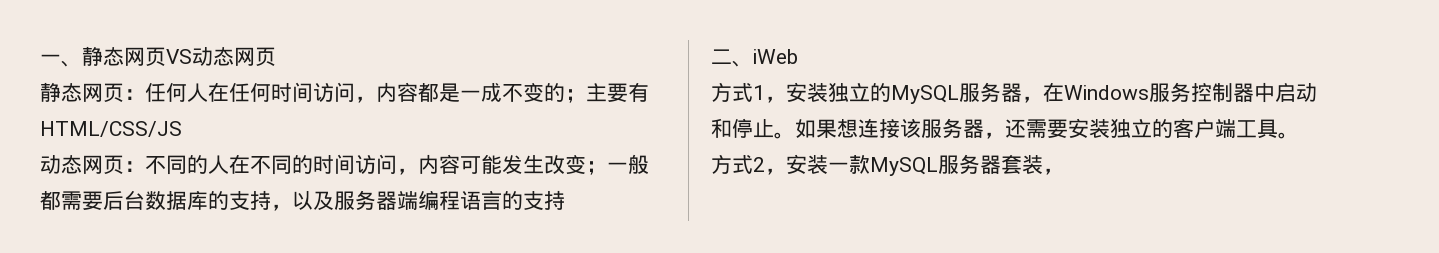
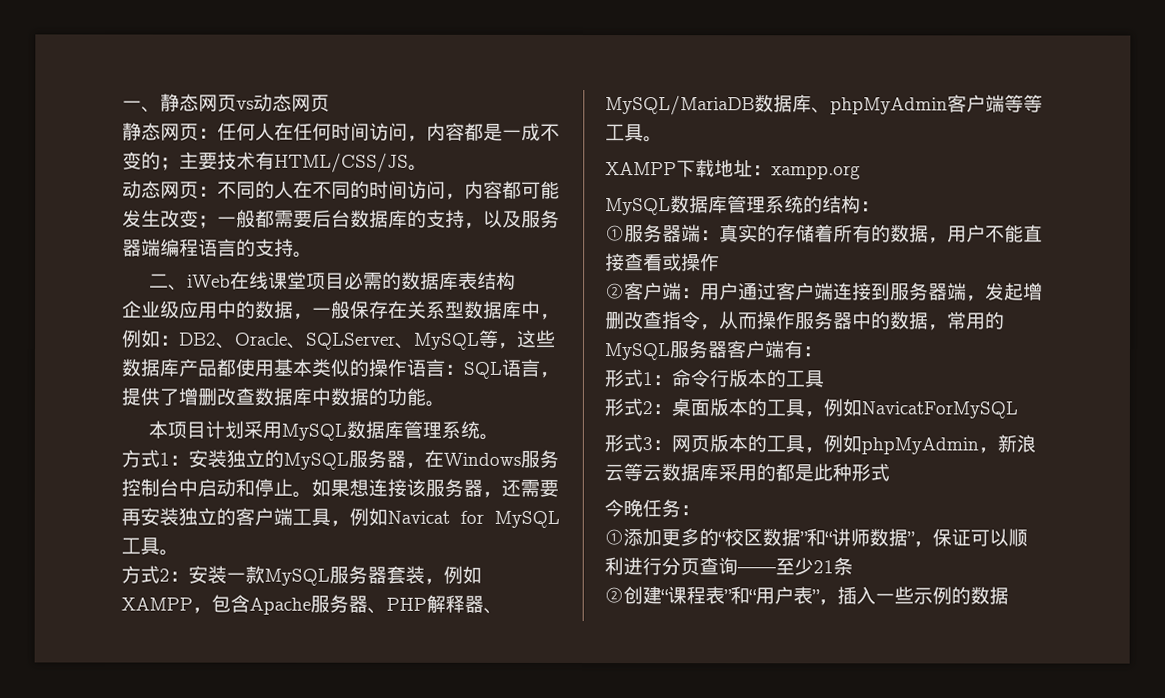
- 一、静态网页VS动态网页
+ 一、静态网页vs动态网页
- 静态网页：任何人在任何时间访问，内容都是一成不变的；主要有HTML/CSS/JS
+ 静态网页：任何人在任何时间访问，内容都是一成不变的；主要技术有HTML/CSS/JS。
- 动态网页：不同的人在不同的时间访问，内容可能发生改变；一般都需要后台数据库的支持，以及服务器端编程语言的支持
+ 动态网页：不同的人在不同的时间访问，内容都可能发生改变；一般都需要后台数据库的支持，以及服务器端编程语言的支持。
- 二、iWeb
+ 二、iWeb在线课堂项目必需的数据库表结构
+ 企业级应用中的数据，一般保存在关系型数据库中，例如：DB2、Oracle、SQLServer、MySQL等，这些数据库产品都使用基本类似的操作语言：SQL语言，提供了增删改查数据库中数据的功能。
+ 本项目计划采用MySQL数据库管理系统。
- 方式1，安装独立的MySQL服务器，在Windows服务控制器中启动和停止。
+ 方式1：安装独立的MySQL服务器，在Windows服务控制台中启动和停止。
- 如果想连接该服务器，还需要安装独立的客户端工具。
+ 如果想连接该服务器，还需要再安装独立的客户端工具，例如Navicat for MySQL工具。
- 方式2，安装一款MySQL服务器套装，
+ 方式2：安装一款MySQL服务器套装，例如XAMPP，包含Apache服务器、PHP解释器、MySQL/MariaDB数据库、phpMyAdmin客户端等等工具。
+ XAMPP下载地址：xampp.org
+ MySQL数据库管理系统的结构：
+ ①服务器端：真实的存储着所有的数据，用户不能直接查看或操作
+ ②客户端：用户通过客户端连接到服务器端，发起增删改查指令，从而操作服务器中的数据，常用的MySQL服务器客户端有：
+ 形式1：命令行版本的工具
+ 形式2：桌面版本的工具，例如NavicatForMySQL
+ 形式3：网页版本的工具，例如phpMyAdmin，新浪云等云数据库采用的都是此种形式
+ 今晚任务：
+ ①添加更多的“校区数据”和“讲师数据”，保证可以顺利进行分页查询——至少21条
+ ②创建“课程表”和“用户表”，插入一些示例的数据

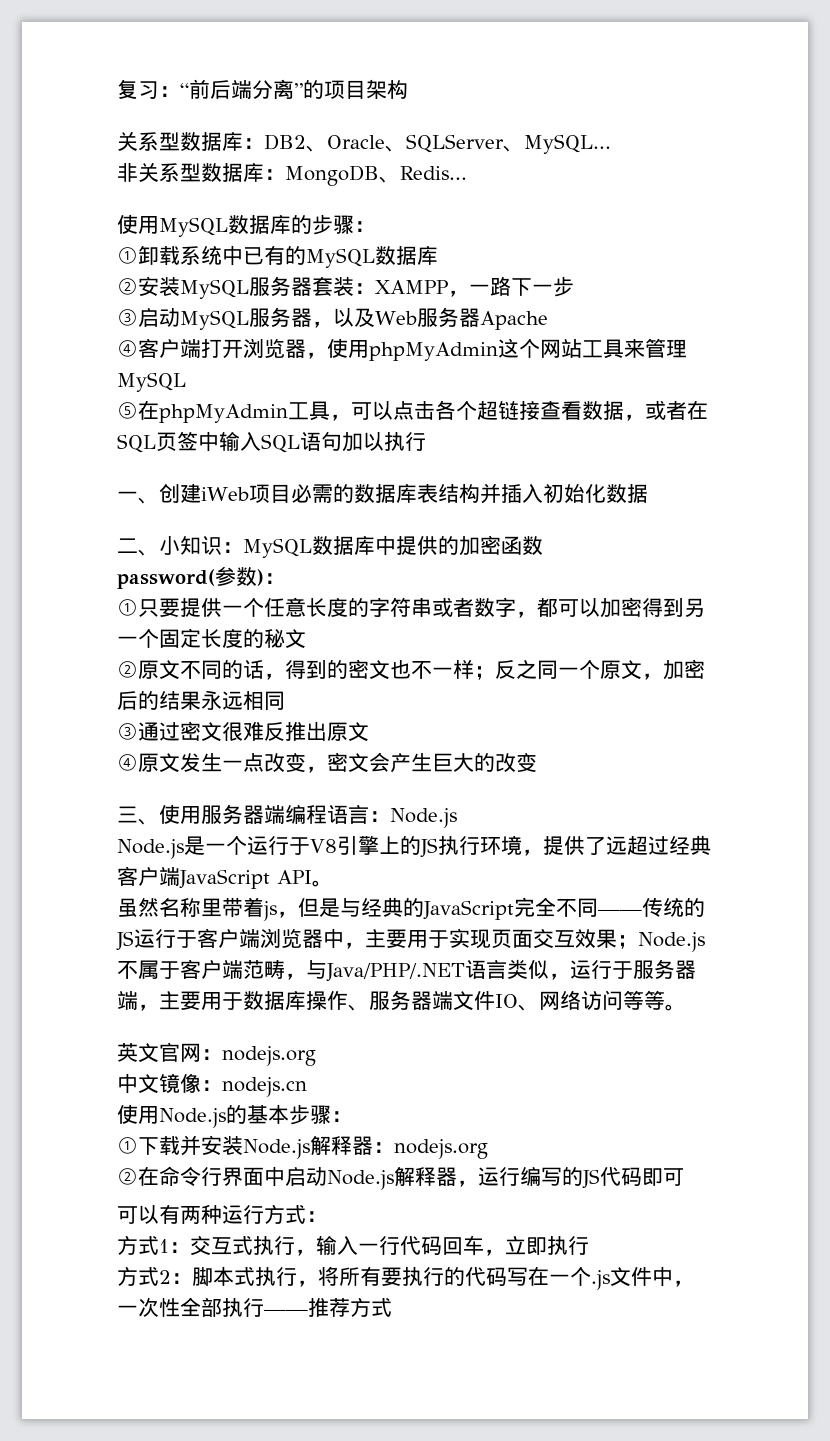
- 一、静态网页vs动态网页
- 静态网页：任何人在任何时间访问，内容都是一成不变的；主要技术有HTML/CSS/JS。
- 动态网页：不同的人在不同的时间访问，内容都可能发生改变；一般都需要后台数据库的支持，以及服务器端编程语言的支持。
- 二、iWeb在线课堂项目必需的数据库表结构
- 企业级应用中的数据，一般保存在关系型数据库中，例如：DB2、Oracle、SQLServer、MySQL等，这些数据库产品都使用基本类似的操作语言：SQL语言，提供了增删改查数据库中数据的功能。
- 本项目计划采用MySQL数据库管理系统。
- 方式1：安装独立的MySQL服务器，在Windows服务控制台中启动和停止。如果想连接该服务器，还需要再安装独立的客户端工具，例如Navicat for MySQL工具。
- 方式2：安装一款MySQL服务器套装，例如XAMPP，包含Apache服务器、PHP解释器、MySQL/MariaDB数据库、phpMyAdmin客户端等等工具。
- XAMPP下载地址：xampp.org
- MySQL数据库管理系统的结构：
- ①服务器端：真实的存储着所有的数据，用户不能直接查看或操作
- ②客户端：用户通过客户端连接到服务器端，发起增删改查指令，从而操作服务器中的数据，常用的MySQL服务器客户端有：
- 形式1：命令行版本的工具
- 形式2：桌面版本的工具，例如NavicatForMySQL
- 形式3：网页版本的工具，例如phpMyAdmin，新浪云等云数据库采用的都是此种形式
- 今晚任务：
- ①添加更多的“校区数据”和“讲师数据”，保证可以顺利进行分页查询——至少21条
- ②创建“课程表”和“用户表”，插入一些示例的数据
+ 复习：“前后端分离”的项目架构
+ 关系型数据库：DB2、Oracle、SQLServer、MySQL...
+ 非关系型数据库：MongoDB、Redis...
+ 使用MySQL数据库的步骤：
+ ①卸载系统中已有的MySQL数据库
+ ②安装MySQL服务器套装：XAMPP，一路下一步
+ ③启动MySQL服务器，以及Web服务器Apache
+ ④客户端打开浏览器，使用phpMyAdmin这个网站工具来管理MySQL
+ ⑤在phpMyAdmin工具，可以点击各个超链接查看数据，或者在SQL页签中输入SQL语句加以执行
+ 一、创建iWeb项目必需的数据库表结构并插入初始化数据
+ 二、小知识：MySQL数据库中提供的加密函数
+ password(参数)：
+ ①只要提供一个任意长度的字符串或者数字，都可以加密得到另一个固定长度的秘文
+ ②原文不同的话，得到的密文也不一样；反之同一个原文，加密后的结果永远相同
+ ③通过密文很难反推出原文
+ ④原文发生一点改变，密文会产生巨大的改变
+ 三、使用服务器端编程语言：Node.js
+ Node.js是一个运行于V8引擎上的JS执行环境，提供了远超过经典客户端JavaScript API。
+ 虽然名称里带着js，但是与经典的JavaScript完全不同——传统的JS运行于客户端浏览器中，主要用于实现页面交互效果；Node.js不属于客户端范畴，与Java/PHP/.NET语言类似，运行于服务器端，主要用于数据库操作、服务器端文件IO、网络访问等等。
+ 英文官网：nodejs.org
+ 中文镜像：nodejs.cn
+ 使用Node.js的基本步骤：
+ ①下载并安装Node.js解释器：nodejs.org
+ ②在命令行界面中启动Node.js解释器，运行编写的JS代码即可
+ 可以有两种运行方式：
+ 方式1：交互式执行，输入一行代码回车，立即执行
+ 方式2：脚本式执行，将所有要执行的代码写在一个.js文件中，一次性全部执行——推荐方式

